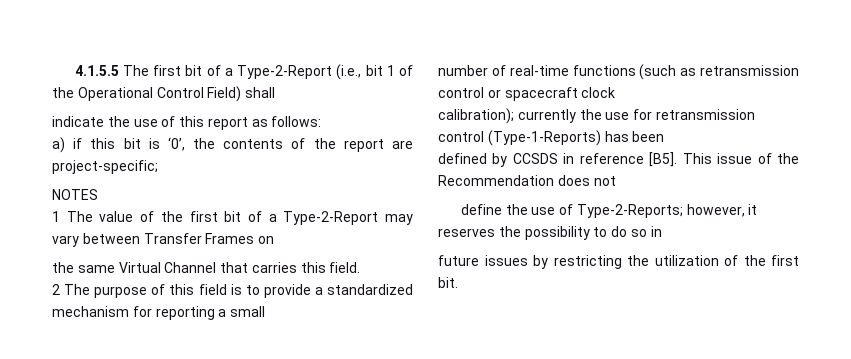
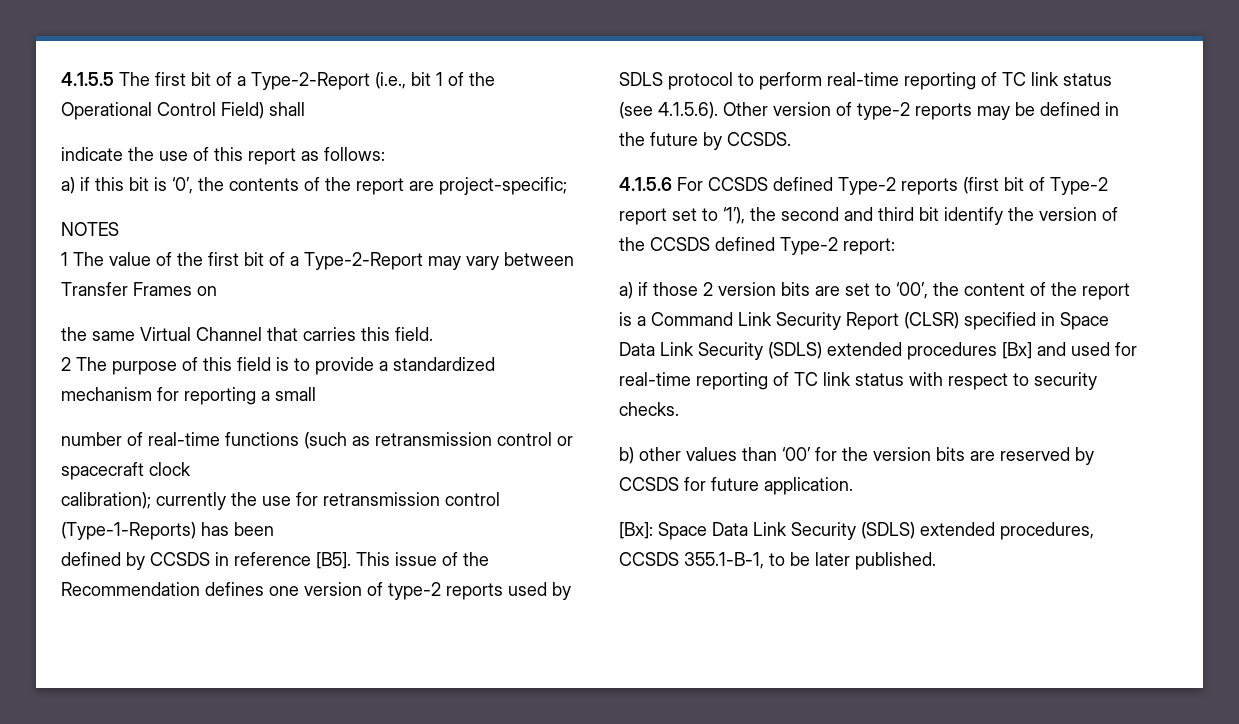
- defined by CCSDS in reference [B5]. This issue of the Recommendation does not
- define the use of Type-2-Reports; however, it reserves the possibility to do so in
- future issues by restricting the utilization of the first bit.
+ defined by CCSDS in reference [B5]. This issue of the Recommendation defines one version of type-2 reports used by SDLS protocol to perform real-time reporting of TC link status (see 4.1.5.6). Other version of type-2 reports may be defined in the future by CCSDS.
+ 4.1.5.6 For CCSDS defined Type-2 reports (first bit of Type-2 report set to ‘1’), the second and third bit identify the version of the CCSDS defined Type-2 report:
+ a) if those 2 version bits are set to ‘00’, the content of the report is a Command Link Security Report (CLSR) specified in Space Data Link Security (SDLS) extended procedures [Bx] and used for real-time reporting of TC link status with respect to security checks.
+ b) other values than ‘00’ for the version bits are reserved by CCSDS for future application.
+ [Bx]: Space Data Link Security (SDLS) extended procedures, CCSDS 355.1-B-1, to be later published.

